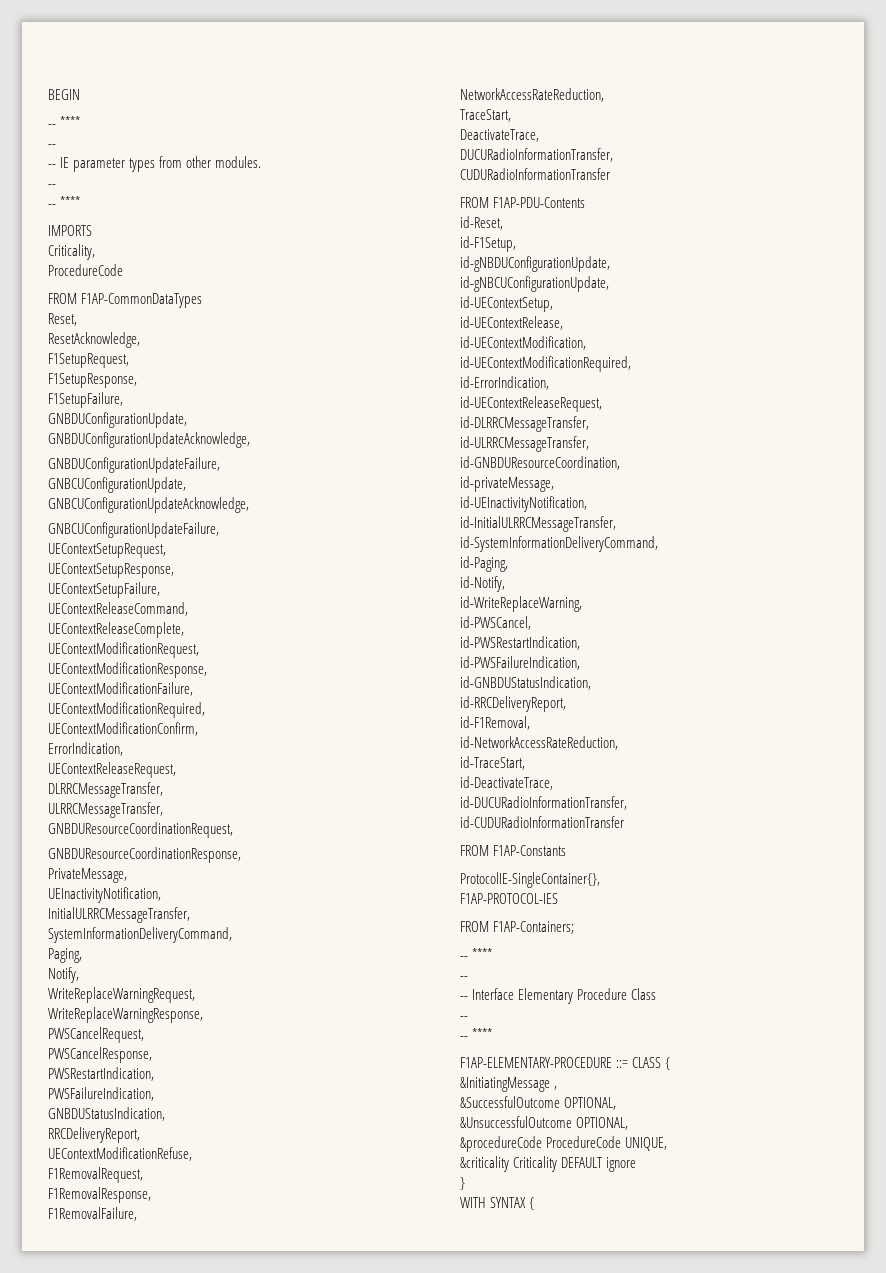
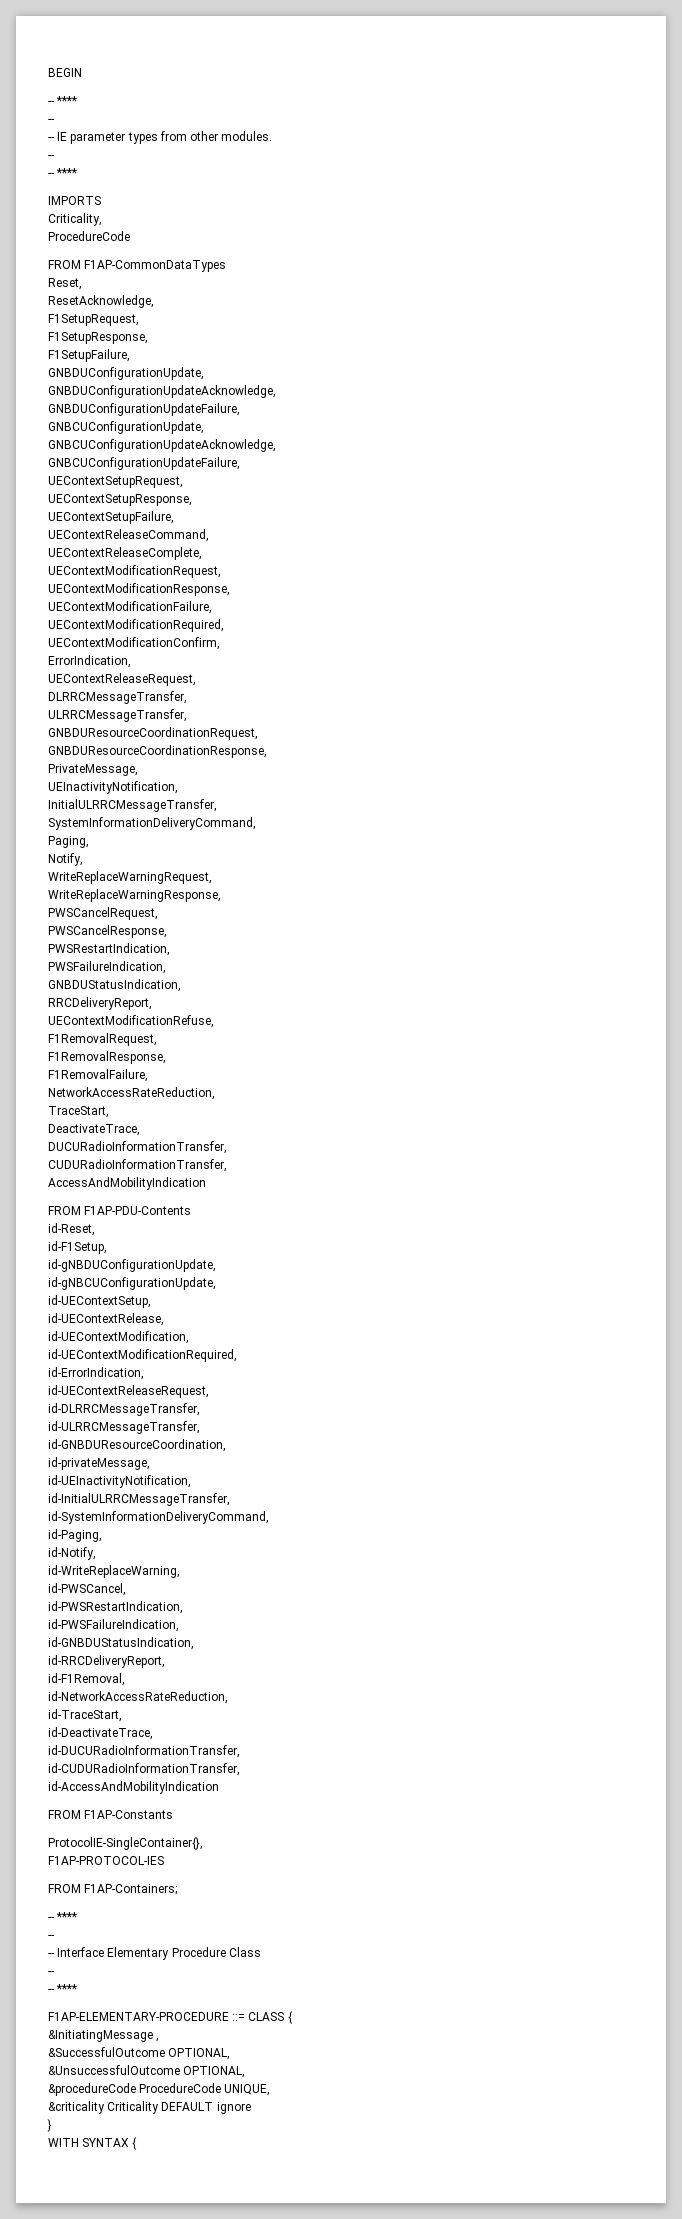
- CUDURadioInformationTransfer
+ CUDURadioInformationTransfer,
+ AccessAndMobilityIndication
- id-CUDURadioInformationTransfer
+ id-CUDURadioInformationTransfer,
+ id-AccessAndMobilityIndication

